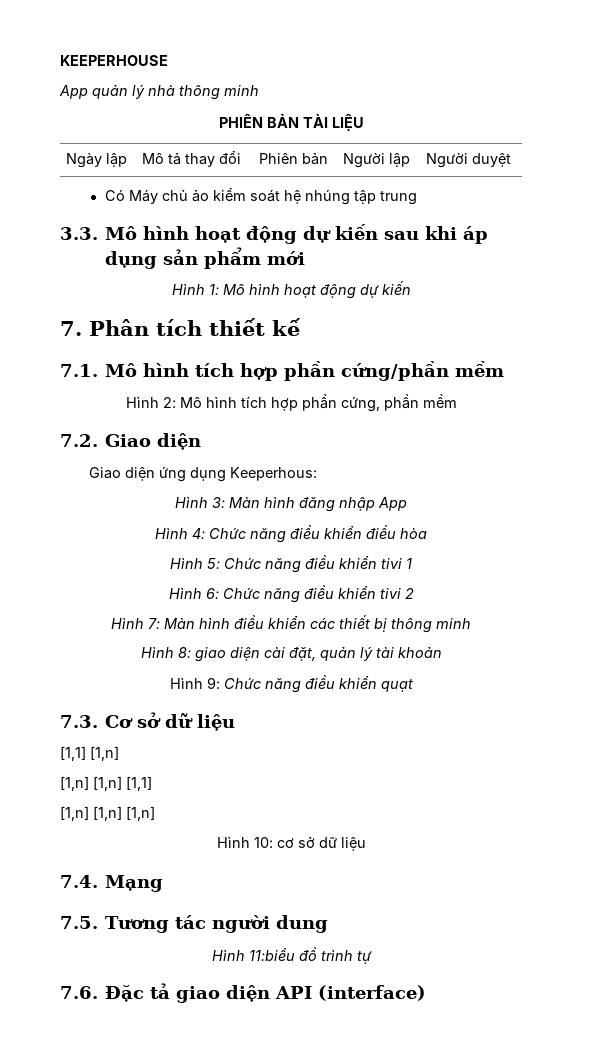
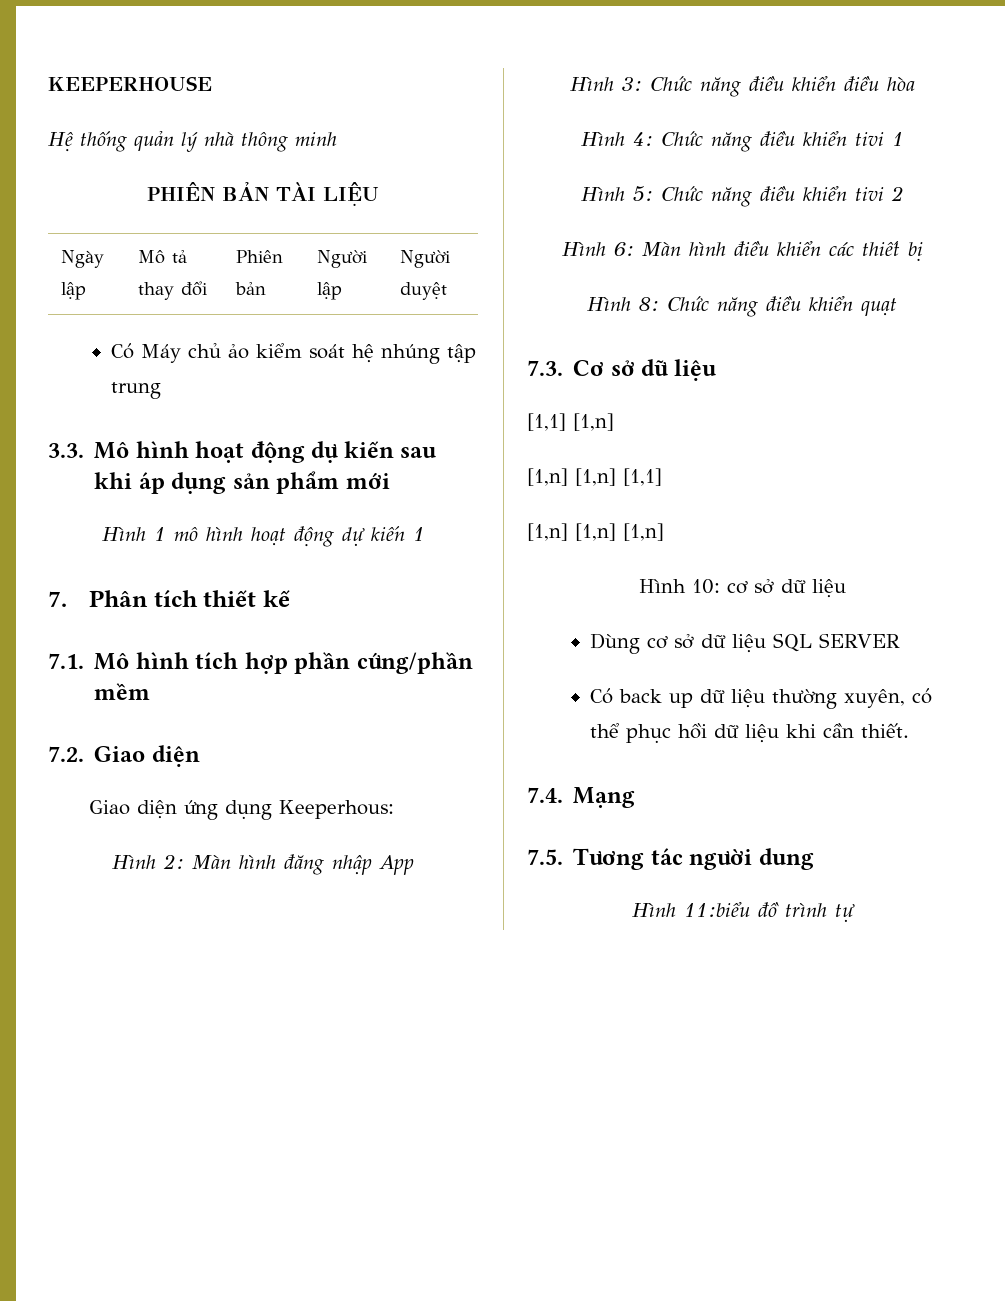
- App quản lý nhà thông minh
+ Hệ thống quản lý nhà thông minh
- Hình 1: Mô hình hoạt động dự kiến
+ Hình 1 mô hình hoạt động dự kiến 1
- Hình 2: Mô hình tích hợp phần cứng, phần mềm
- Hình 3: Màn hình đăng nhập App
+ Hình 2: Màn hình đăng nhập App
- Hình 4: Chức năng điều khiển điều hòa
+ Hình 3: Chức năng điều khiển điều hòa
- Hình 5: Chức năng điều khiển tivi 1
+ Hình 4: Chức năng điều khiển tivi 1
- Hình 6: Chức năng điều khiển tivi 2
+ Hình 5: Chức năng điều khiển tivi 2
- Hình 7: Màn hình điều khiển các thiết bị thông minh
+ Hình 6: Màn hình điều khiển các thiết bị
- Hình 8: giao diện cài đặt, quản lý tài khoản
- Hình 9: Chức năng điều khiển quạt
+ Hình 8: Chức năng điều khiển quạt
+ Dùng cơ sở dữ liệu SQL SERVER
+ Có back up dữ liệu thường xuyên, có thể phục hồi dữ liệu khi cần thiết.
- 7.6. Đặc tả giao diện API (interface)

